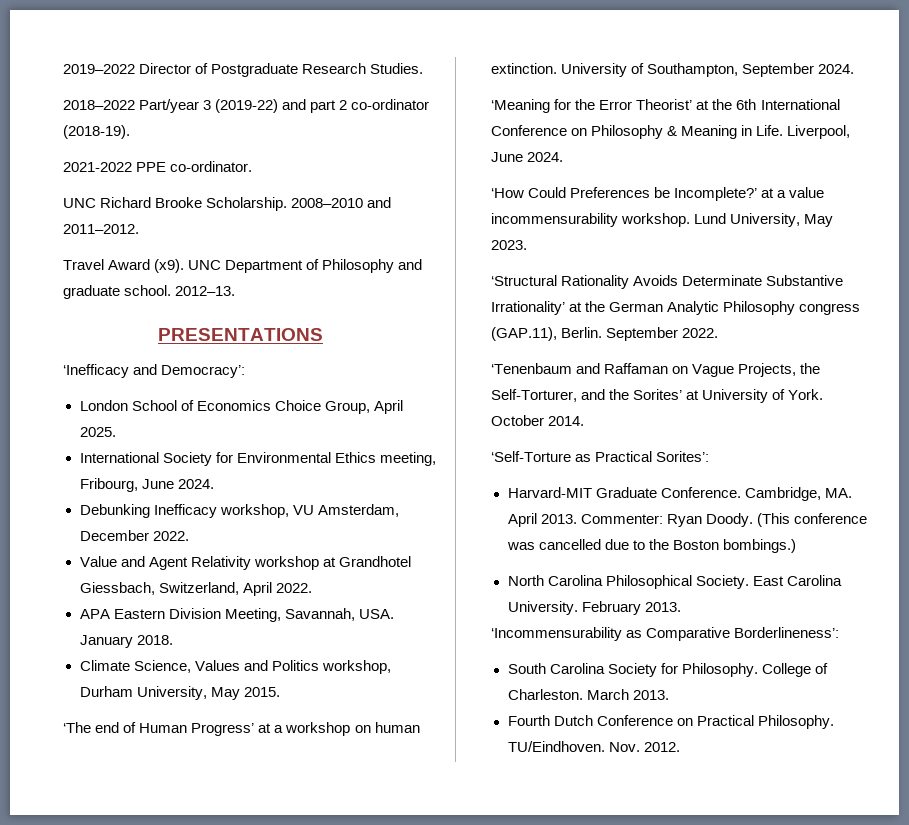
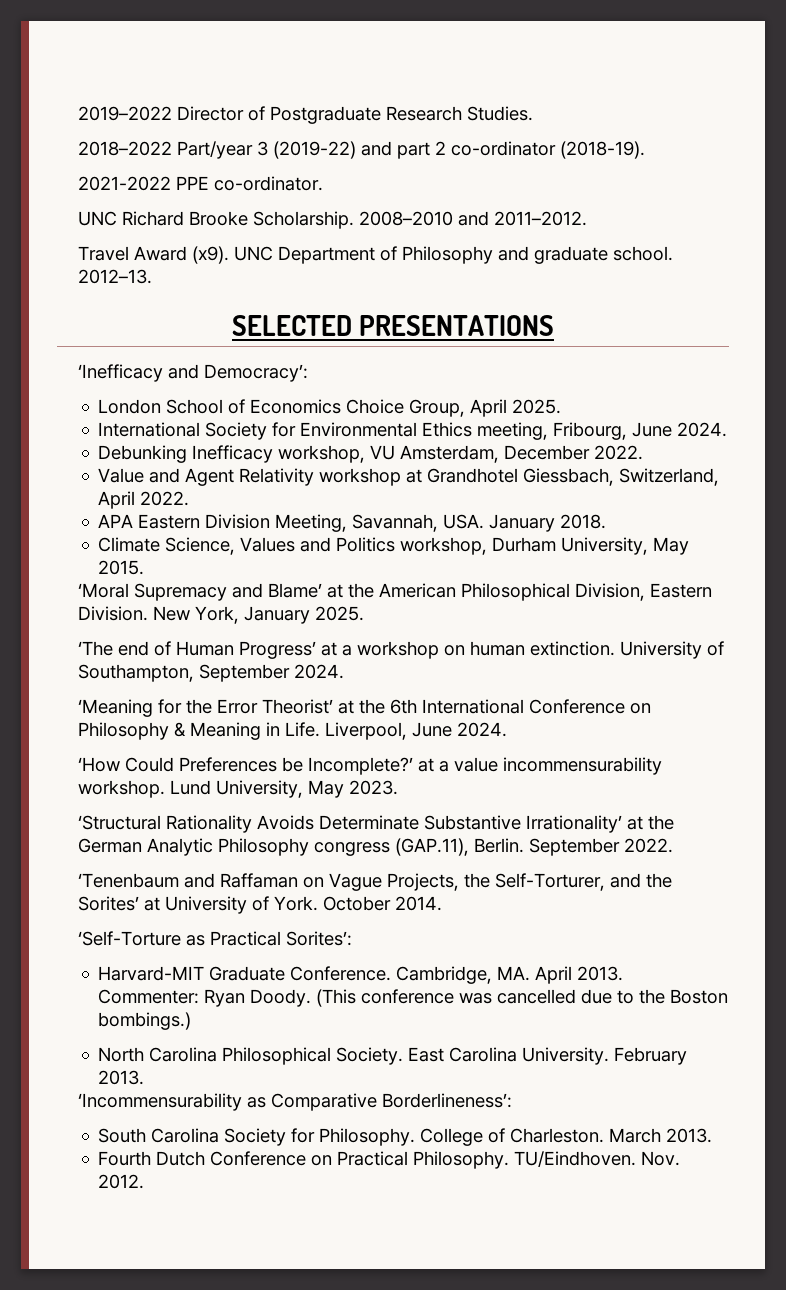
- PRESENTATIONS
+ SELECTED PRESENTATIONS
+ ‘Moral Supremacy and Blame’ at the American Philosophical Division, Eastern Division. New York, January 2025.

